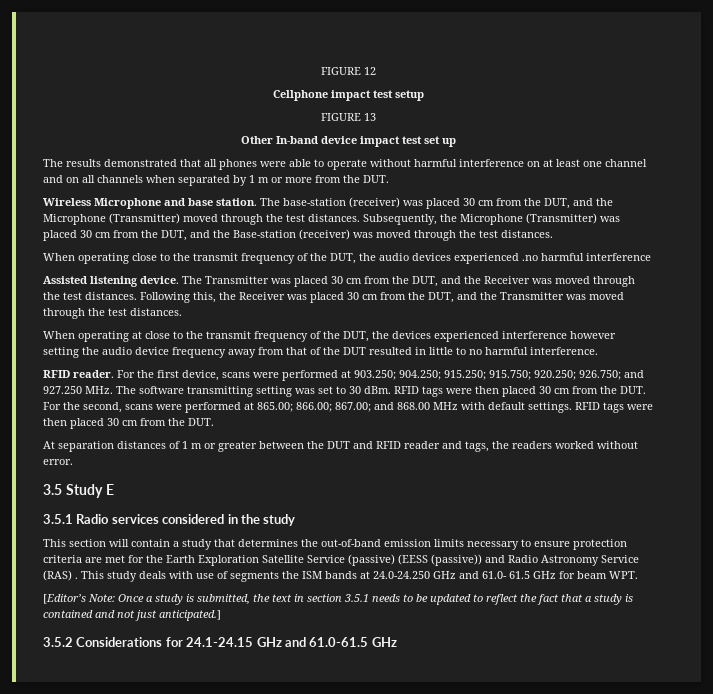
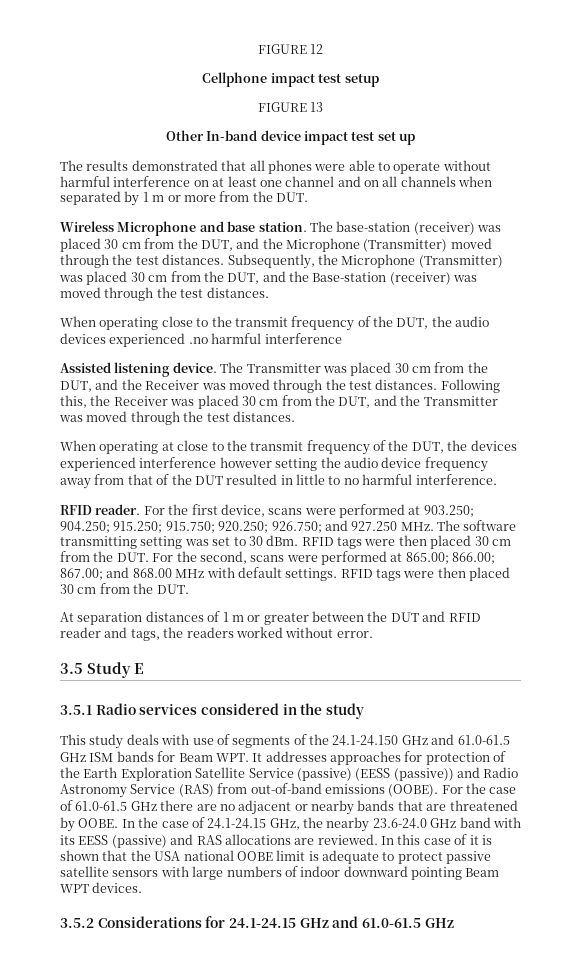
- This section will contain a study that determines the out-of-band emission limits necessary to ensure protection criteria are met for the Earth Exploration Satellite Service (passive) (EESS (passive)) and Radio Astronomy Service (RAS) . This study deals with use of segments the ISM bands at 24.0-24.250 GHz and 61.0- 61.5 GHz for beam WPT.
- [Editor’s Note: Once a study is submitted, the text in section 3.5.1 needs to be updated to reflect the fact that a study is contained and not just anticipated.]
+ This study deals with use of segments of the 24.1-24.150 GHz and 61.0-61.5 GHz ISM bands for Beam WPT. It addresses approaches for protection of the Earth Exploration Satellite Service (passive) (EESS (passive)) and Radio Astronomy Service (RAS) from out-of-band emissions (OOBE). For the case of 61.0-61.5 GHz there are no adjacent or nearby bands that are threatened by OOBE. In the case of 24.1-24.15 GHz, the nearby 23.6-24.0 GHz band with its EESS (passive) and RAS allocations are reviewed. In this case of it is shown that the USA national OOBE limit is adequate to protect passive satellite sensors with large numbers of indoor downward pointing Beam WPT devices.

